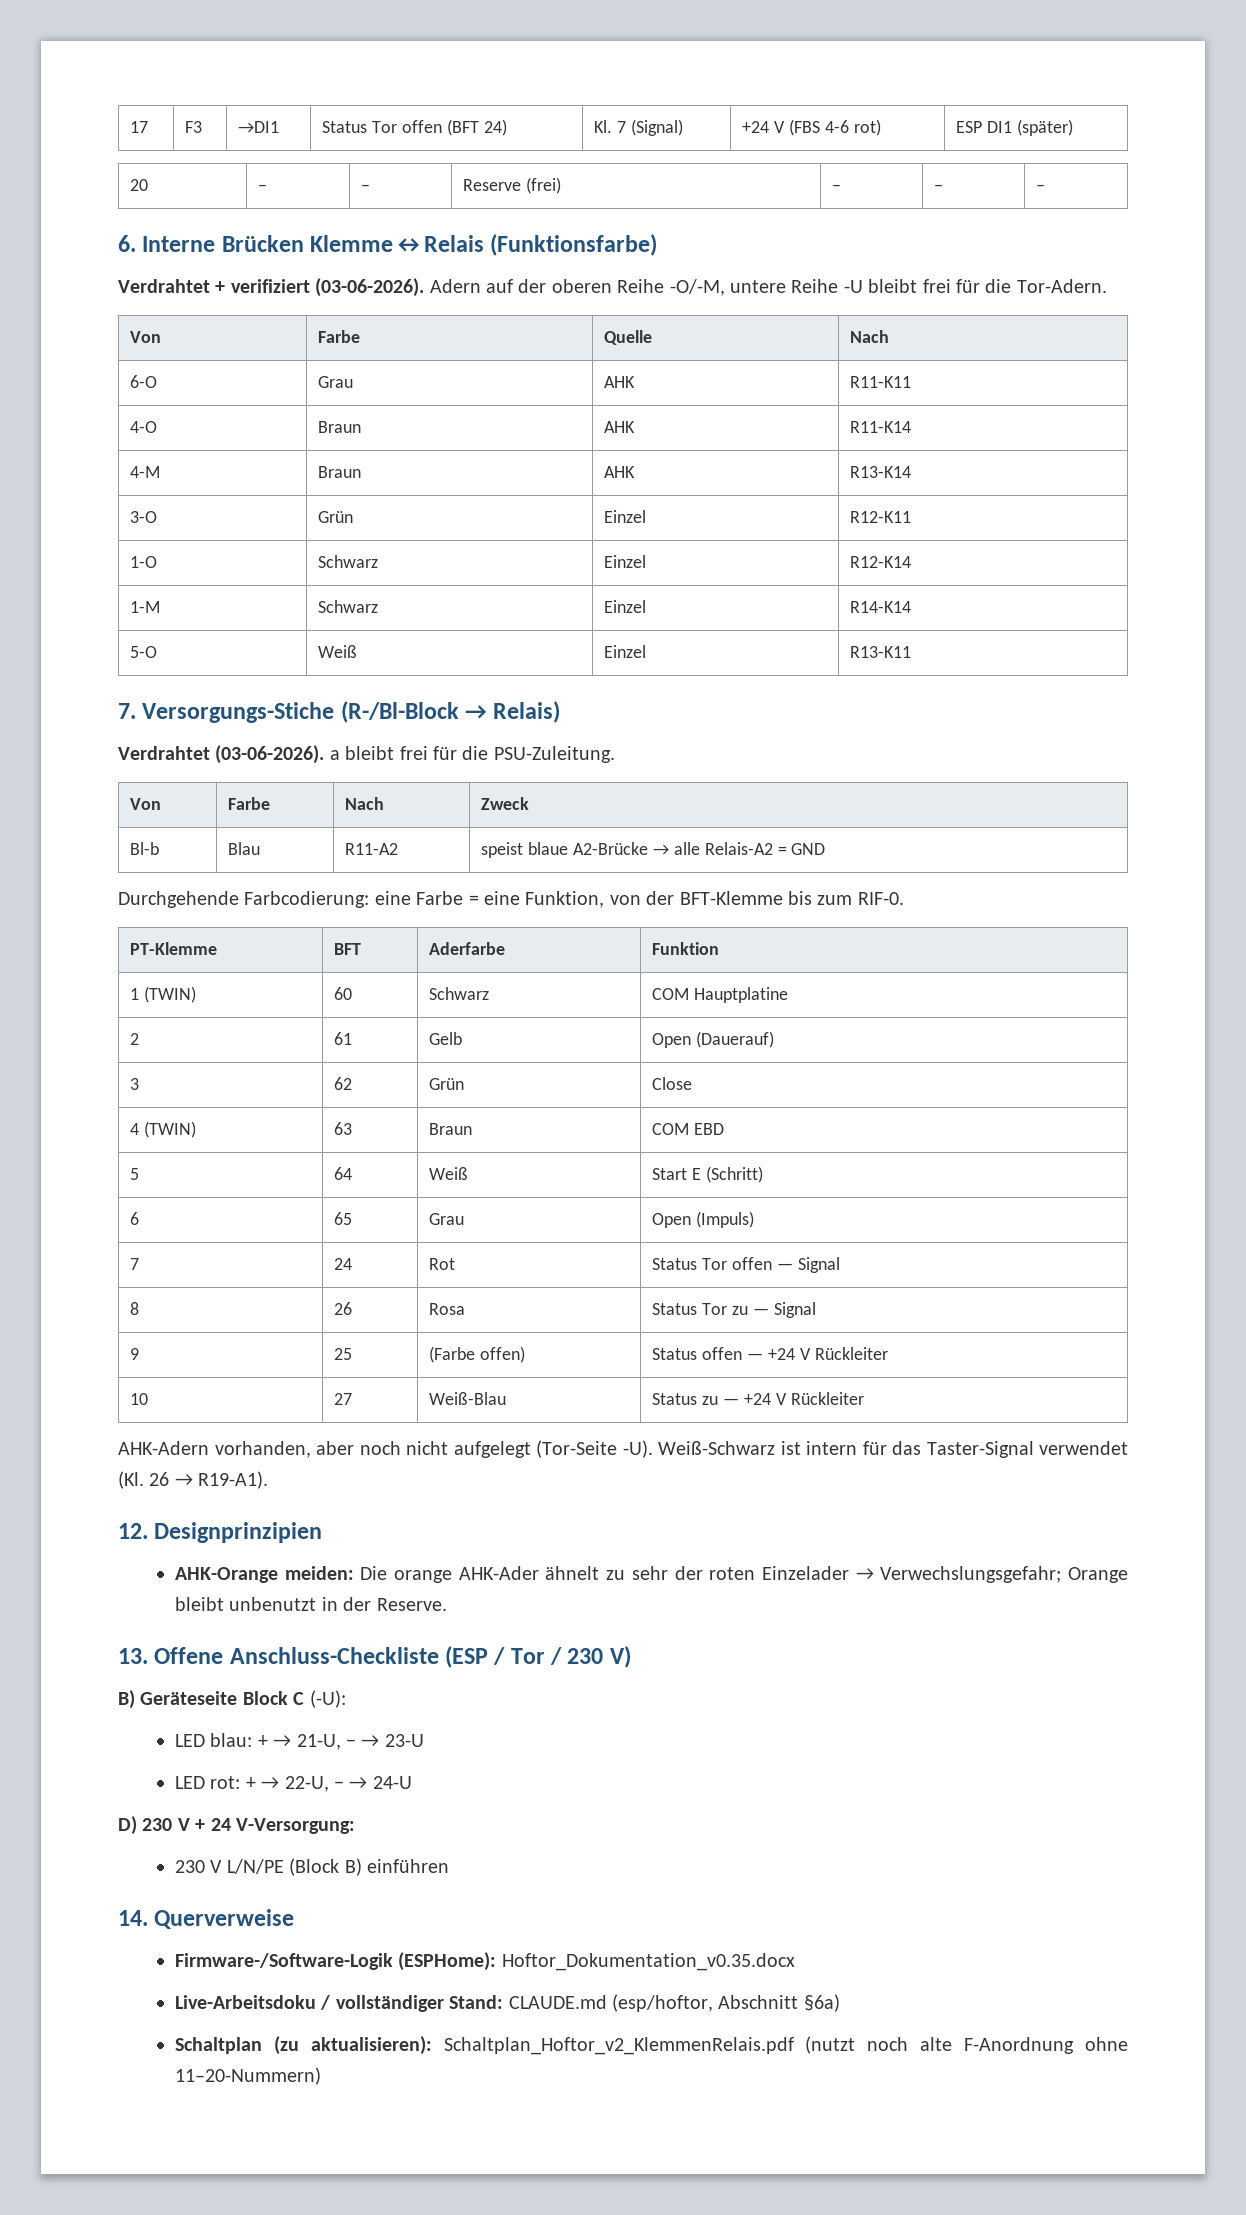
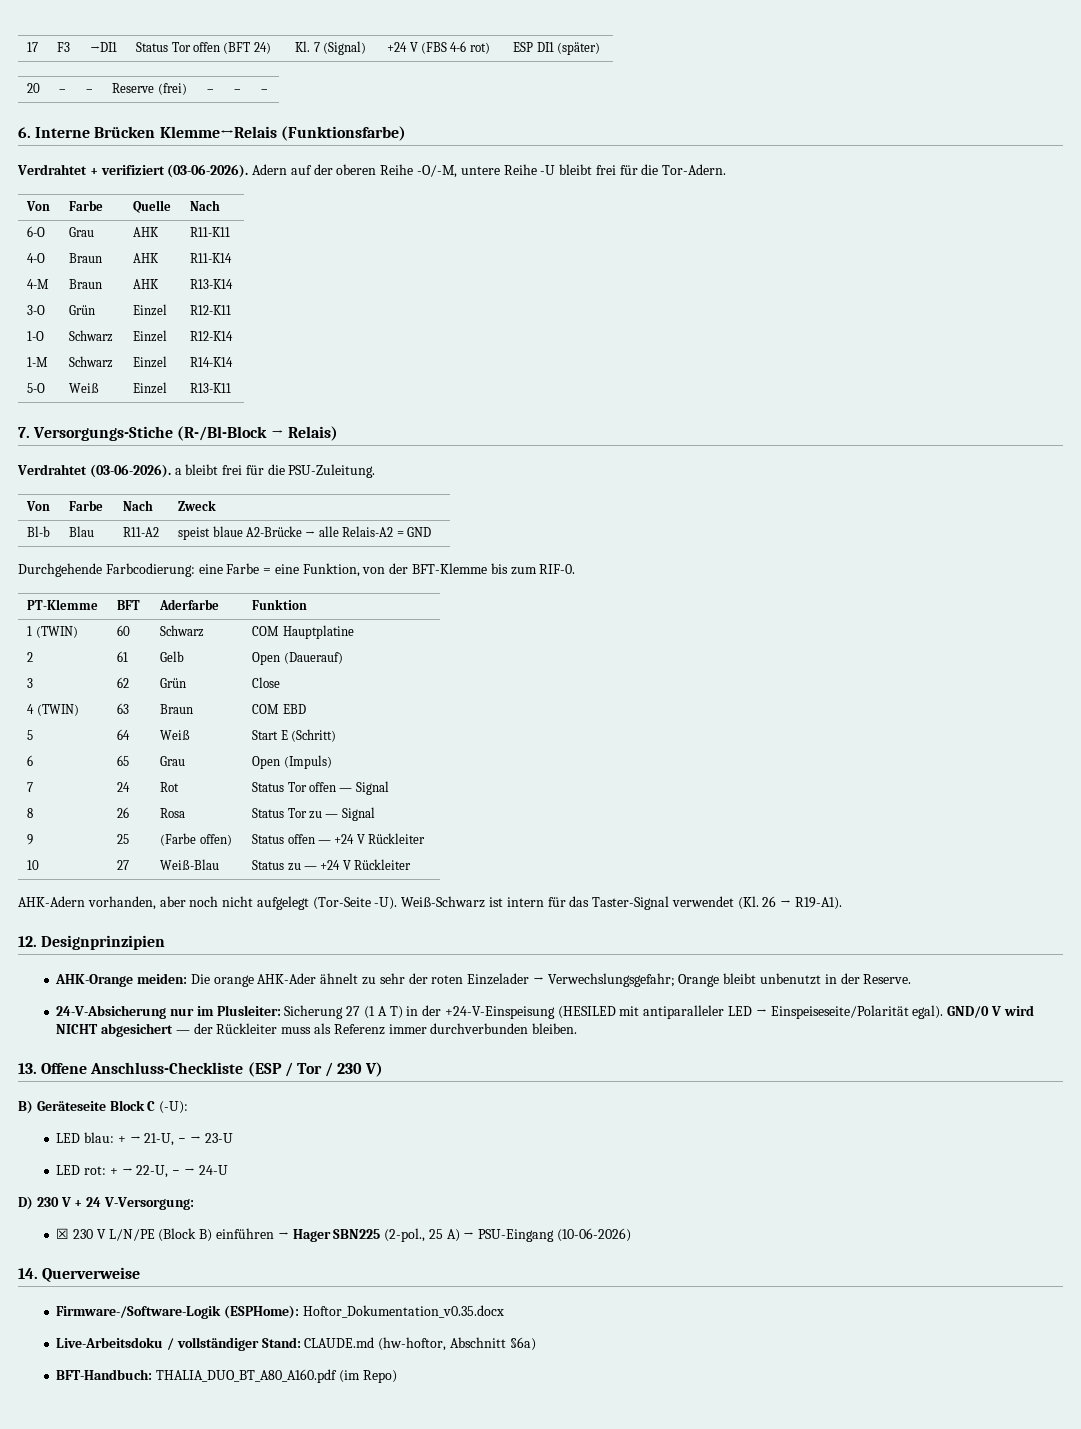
+ 24-V-Absicherung nur im Plusleiter: Sicherung 27 (1 A T) in der +24-V-Einspeisung (HESILED mit antiparalleler LED → Einspeiseseite/Polarität egal). GND/0 V wird NICHT abgesichert — der Rückleiter muss als Referenz immer durchverbunden bleiben.
- 230 V L/N/PE (Block B) einführen
+ ☒ 230 V L/N/PE (Block B) einführen → Hager SBN225 (2-pol., 25 A) → PSU-Eingang (10-06-2026)
- Live-Arbeitsdoku / vollständiger Stand: CLAUDE.md (esp/hoftor, Abschnitt §6a)
+ Live-Arbeitsdoku / vollständiger Stand: CLAUDE.md (hw-hoftor, Abschnitt §6a)
- Schaltplan (zu aktualisieren): Schaltplan_Hoftor_v2_KlemmenRelais.pdf (nutzt noch alte F-Anordnung ohne 11–20-Nummern)
+ BFT-Handbuch: THALIA_DUO_BT_A80_A160.pdf (im Repo)

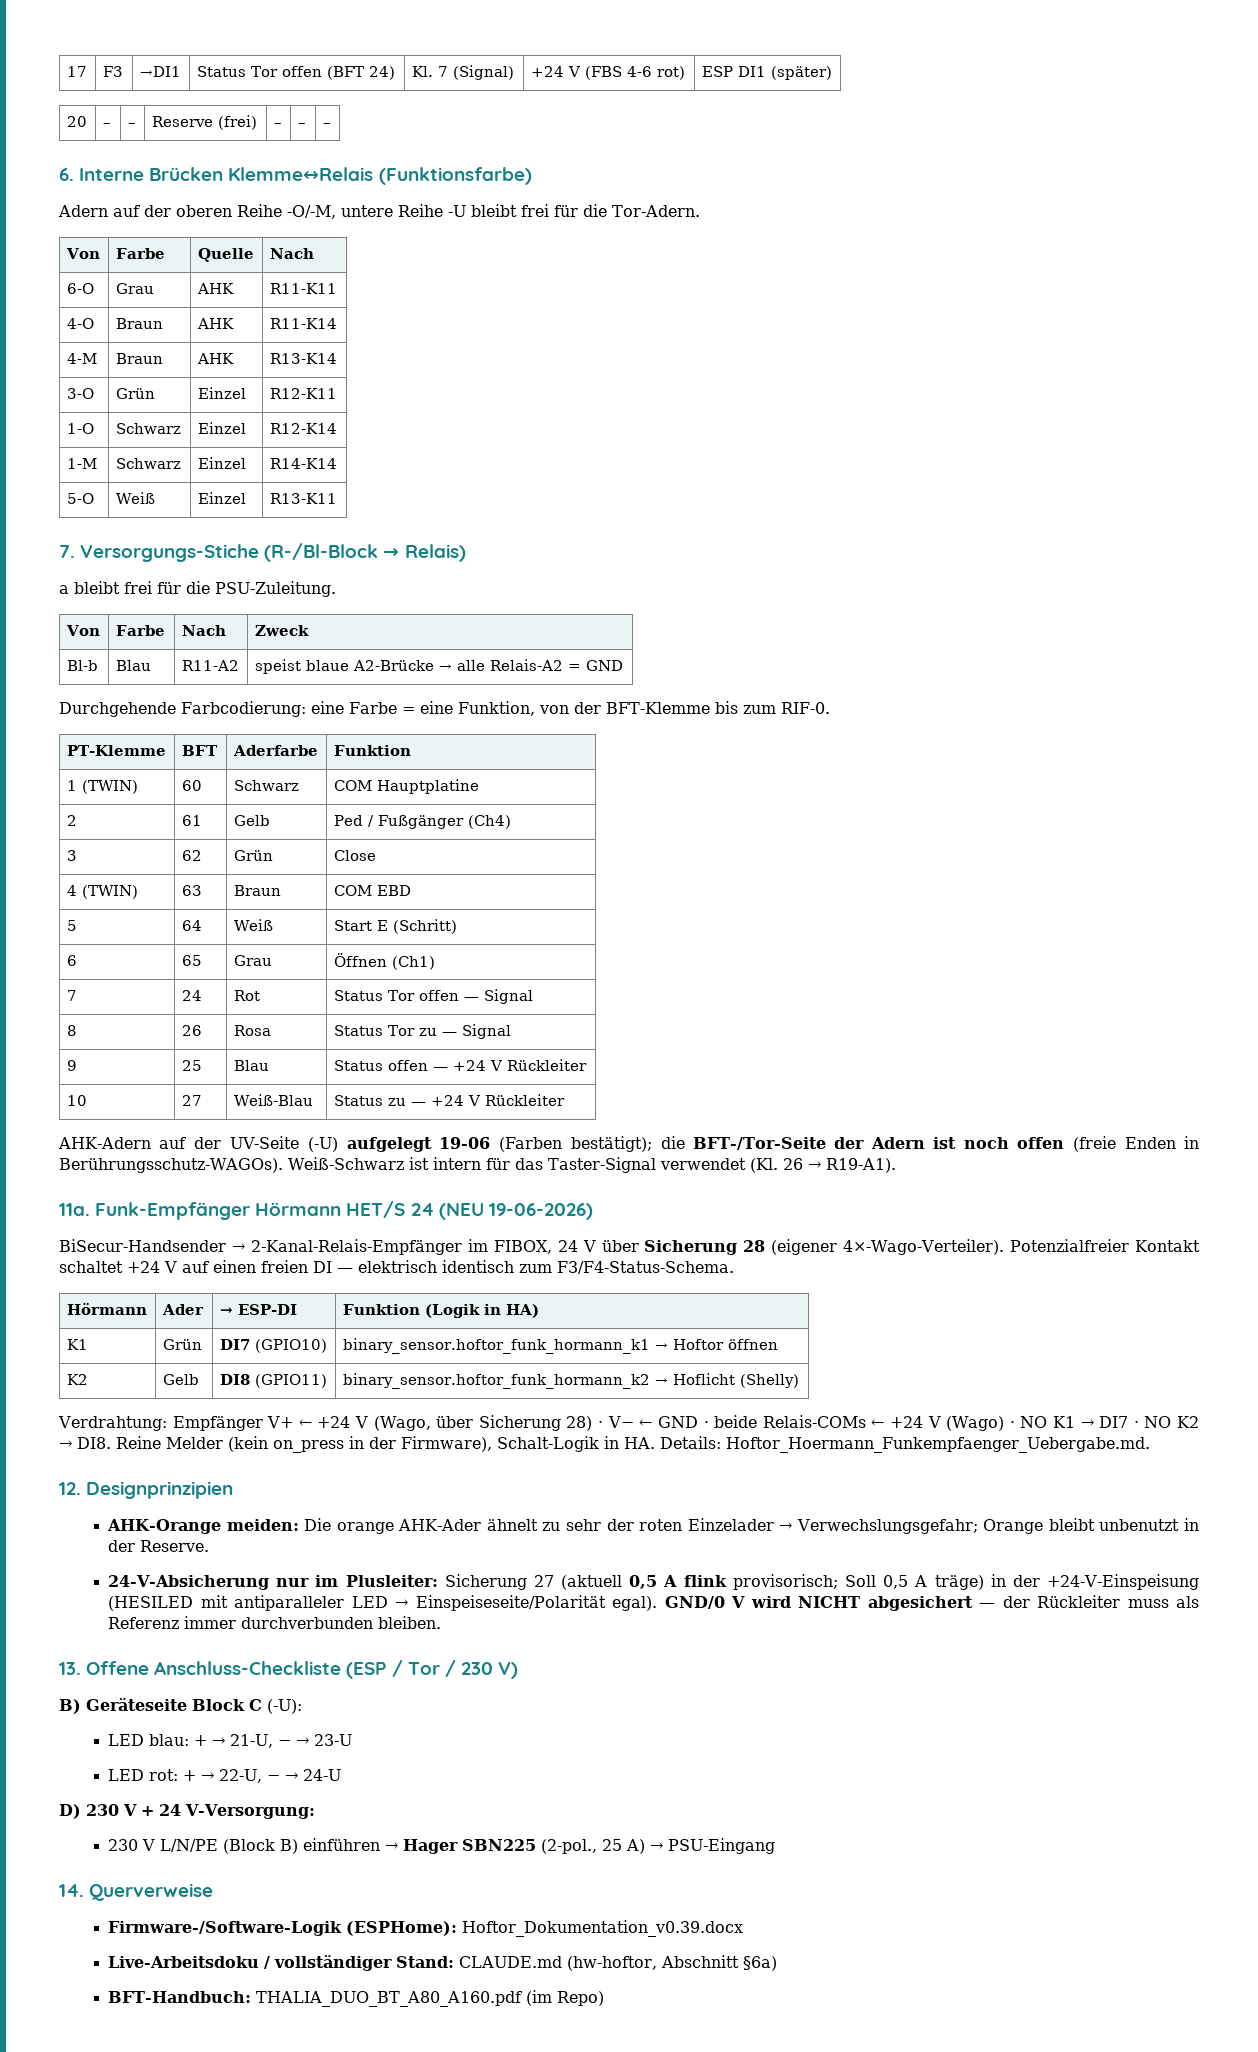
- Verdrahtet + verifiziert (03-06-2026).
- Verdrahtet (03-06-2026). a bleibt frei für die PSU-Zuleitung.
+ a bleibt frei für die PSU-Zuleitung.
- 2 | 61 | Gelb | Open (Dauerauf)
+ 2 | 61 | Gelb | Ped / Fußgänger (Ch4)
- 6 | 65 | Grau | Open (Impuls)
+ 6 | 65 | Grau | Öffnen (Ch1)
- 9 | 25 | (Farbe offen) | Status offen — +24 V Rückleiter
+ 9 | 25 | Blau | Status offen — +24 V Rückleiter
- AHK-Adern vorhanden, aber noch nicht aufgelegt (Tor-Seite -U).
+ AHK-Adern auf der UV-Seite (-U) aufgelegt 19-06 (Farben bestätigt); die BFT-/Tor-Seite der Adern ist noch offen (freie Enden in Berührungsschutz-WAGOs).
+ 11a. Funk-Empfänger Hörmann HET/S 24 (NEU 19-06-2026)
+ BiSecur-Handsender → 2-Kanal-Relais-Empfänger im FIBOX, 24 V über Sicherung 28 (eigener 4×-Wago-Verteiler). Potenzialfreier Kontakt schaltet +24 V auf einen freien DI — elektrisch identisch zum F3/F4-Status-Schema.
+ Hörmann | Ader | → ESP-DI | Funktion (Logik in HA)
+ K1 | Grün | DI7 (GPIO10) | binary_sensor.hoftor_funk_hormann_k1 → Hoftor öffnen
+ K2 | Gelb | DI8 (GPIO11) | binary_sensor.hoftor_funk_hormann_k2 → Hoflicht (Shelly)
+ Verdrahtung: Empfänger V+ ← +24 V (Wago, über Sicherung 28) · V− ← GND · beide Relais-COMs ← +24 V (Wago) · NO K1 → DI7 · NO K2 → DI8. Reine Melder (kein on_press in der Firmware), Schalt-Logik in HA. Details: Hoftor_Hoermann_Funkempfaenger_Uebergabe.md.
- 24-V-Absicherung nur im Plusleiter: Sicherung 27 (1 A T) in der +24-V-Einspeisung (HESILED mit antiparalleler LED → Einspeiseseite/Polarität egal).
+ 24-V-Absicherung nur im Plusleiter: Sicherung 27 (aktuell 0,5 A flink provisorisch; Soll 0,5 A träge) in der +24-V-Einspeisung (HESILED mit antiparalleler LED → Einspeiseseite/Polarität egal).
- ☒ 230 V L/N/PE (Block B) einführen → Hager SBN225 (2-pol., 25 A) → PSU-Eingang (10-06-2026)
+ 230 V L/N/PE (Block B) einführen → Hager SBN225 (2-pol., 25 A) → PSU-Eingang
- Firmware-/Software-Logik (ESPHome): Hoftor_Dokumentation_v0.35.docx
+ Firmware-/Software-Logik (ESPHome): Hoftor_Dokumentation_v0.39.docx

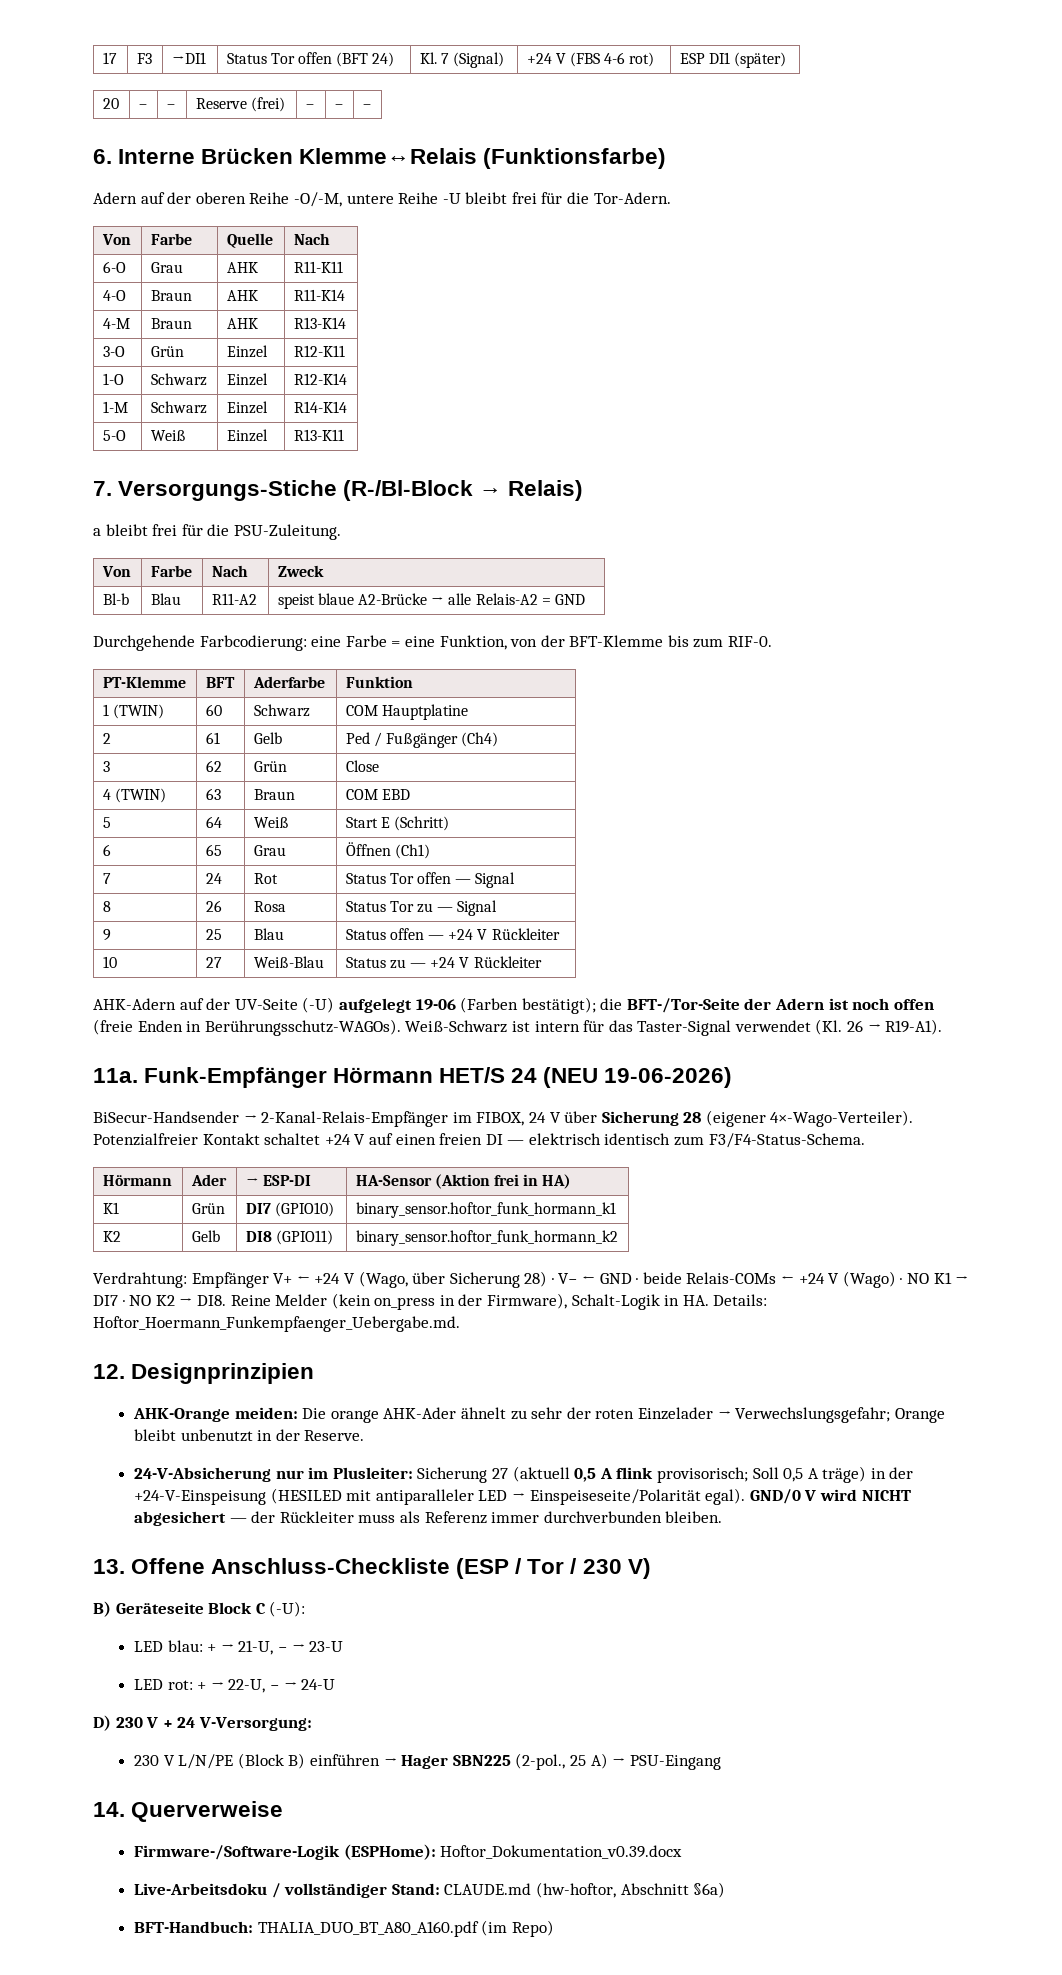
- Hörmann | Ader | → ESP-DI | Funktion (Logik in HA)
+ Hörmann | Ader | → ESP-DI | HA-Sensor (Aktion frei in HA)
- K1 | Grün | DI7 (GPIO10) | binary_sensor.hoftor_funk_hormann_k1 → Hoftor öffnen
+ K1 | Grün | DI7 (GPIO10) | binary_sensor.hoftor_funk_hormann_k1
- K2 | Gelb | DI8 (GPIO11) | binary_sensor.hoftor_funk_hormann_k2 → Hoflicht (Shelly)
+ K2 | Gelb | DI8 (GPIO11) | binary_sensor.hoftor_funk_hormann_k2

